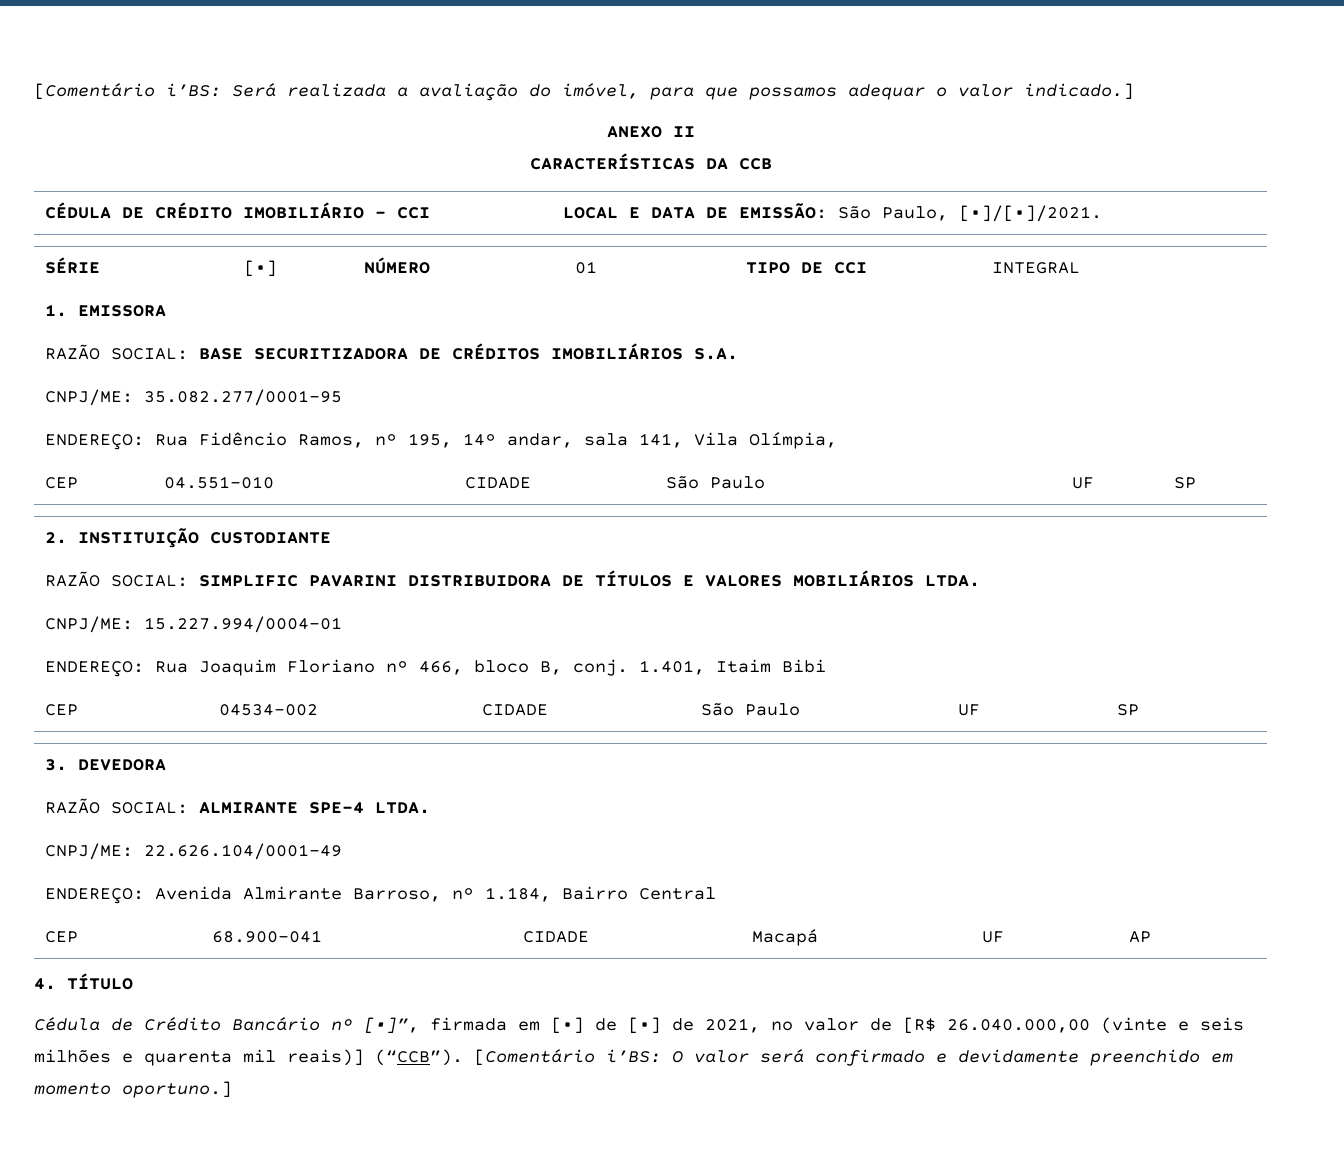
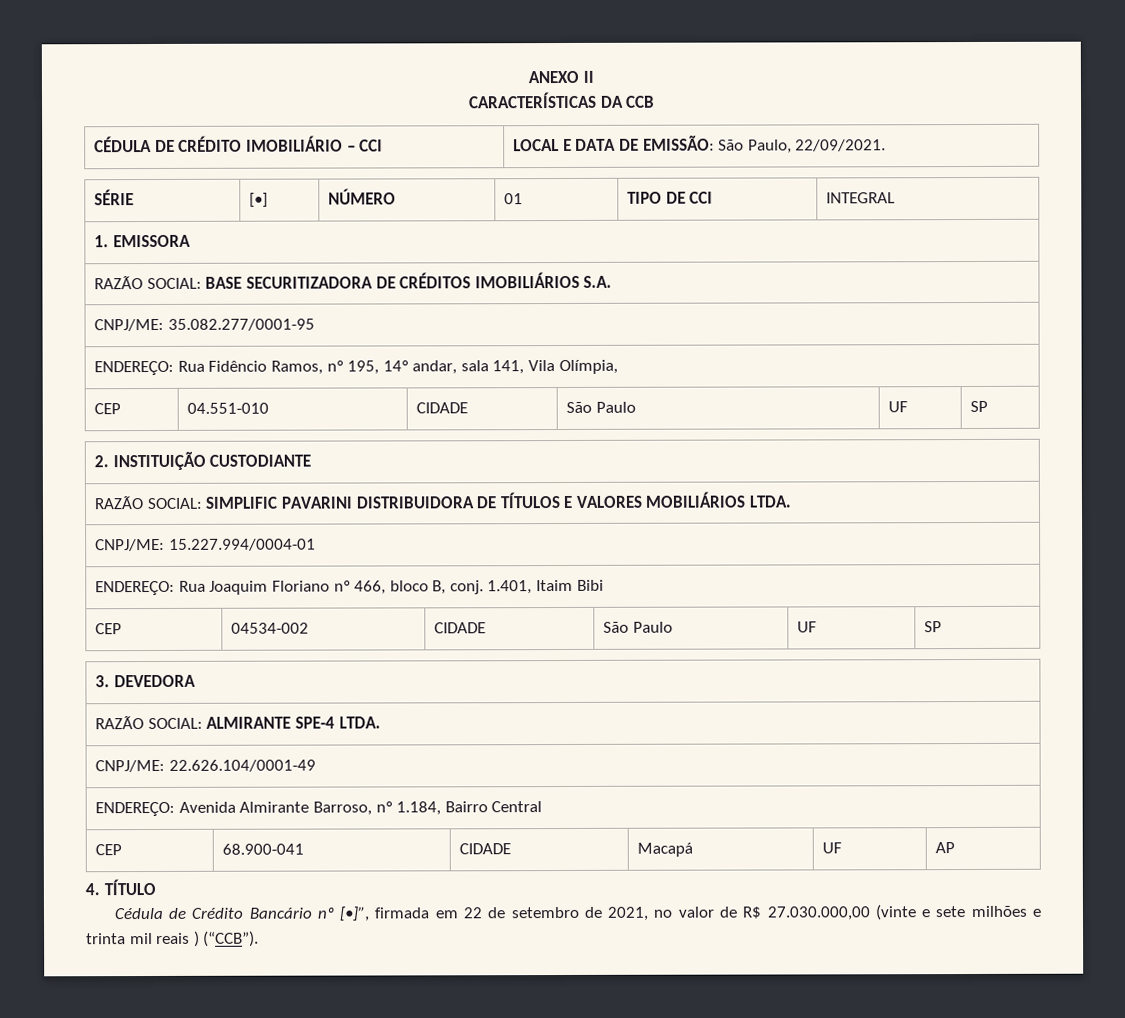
- [Comentário i’BS: Será realizada a avaliação do imóvel, para que possamos adequar o valor indicado.]
- CÉDULA DE CRÉDITO IMOBILIÁRIO – CCI | LOCAL E DATA DE EMISSÃO: São Paulo, [•]/[•]/2021.
+ CÉDULA DE CRÉDITO IMOBILIÁRIO – CCI | LOCAL E DATA DE EMISSÃO: São Paulo, 22/09/2021.
- Cédula de Crédito Bancário nº [•]”, firmada em [•] de [•] de 2021, no valor de [R$ 26.040.000,00 (vinte e seis milhões e quarenta mil reais)] (“CCB”). [Comentário i’BS: O valor será confirmado e devidamente preenchido em momento oportuno.]
+ Cédula de Crédito Bancário nº [•]”, firmada em 22 de setembro de 2021, no valor de R$ 27.030.000,00 (vinte e sete milhões e trinta mil reais ) (“CCB”).

